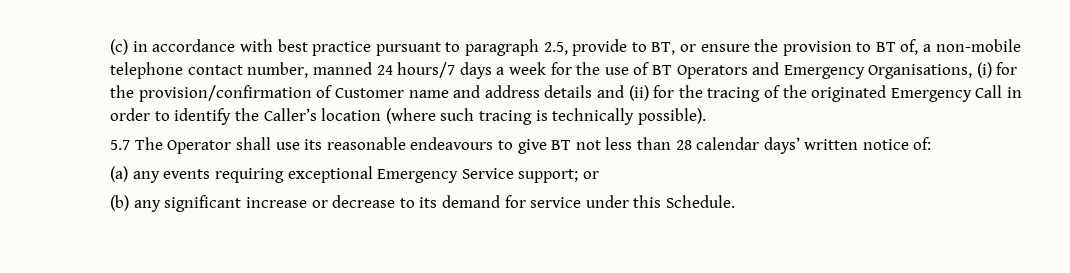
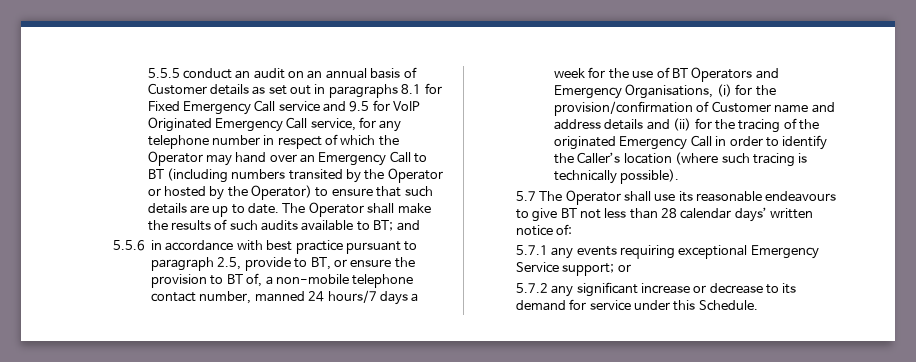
- (c) in accordance with best practice pursuant to paragraph 2.5, provide to BT, or ensure the provision to BT of, a non-mobile telephone contact number, manned 24 hours/7 days a week for the use of BT Operators and Emergency Organisations, (i) for the provision/confirmation of Customer name and address details and (ii) for the tracing of the originated Emergency Call in order to identify the Caller’s location (where such tracing is technically possible).
+ 5.5.5 conduct an audit on an annual basis of Customer details as set out in paragraphs 8.1 for Fixed Emergency Call service and 9.5 for VoIP Originated Emergency Call service, for any telephone number in respect of which the Operator may hand over an Emergency Call to BT (including numbers transited by the Operator or hosted by the Operator) to ensure that such details are up to date. The Operator shall make the results of such audits available to BT; and
+ 5.5.6 in accordance with best practice pursuant to paragraph 2.5, provide to BT, or ensure the provision to BT of, a non-mobile telephone contact number, manned 24 hours/7 days a week for the use of BT Operators and Emergency Organisations, (i) for the provision/confirmation of Customer name and address details and (ii) for the tracing of the originated Emergency Call in order to identify the Caller’s location (where such tracing is technically possible).
- (a) any events requiring exceptional Emergency Service support; or
+ 5.7.1 any events requiring exceptional Emergency Service support; or
- (b) any significant increase or decrease to its demand for service under this Schedule.
+ 5.7.2 any significant increase or decrease to its demand for service under this Schedule.

